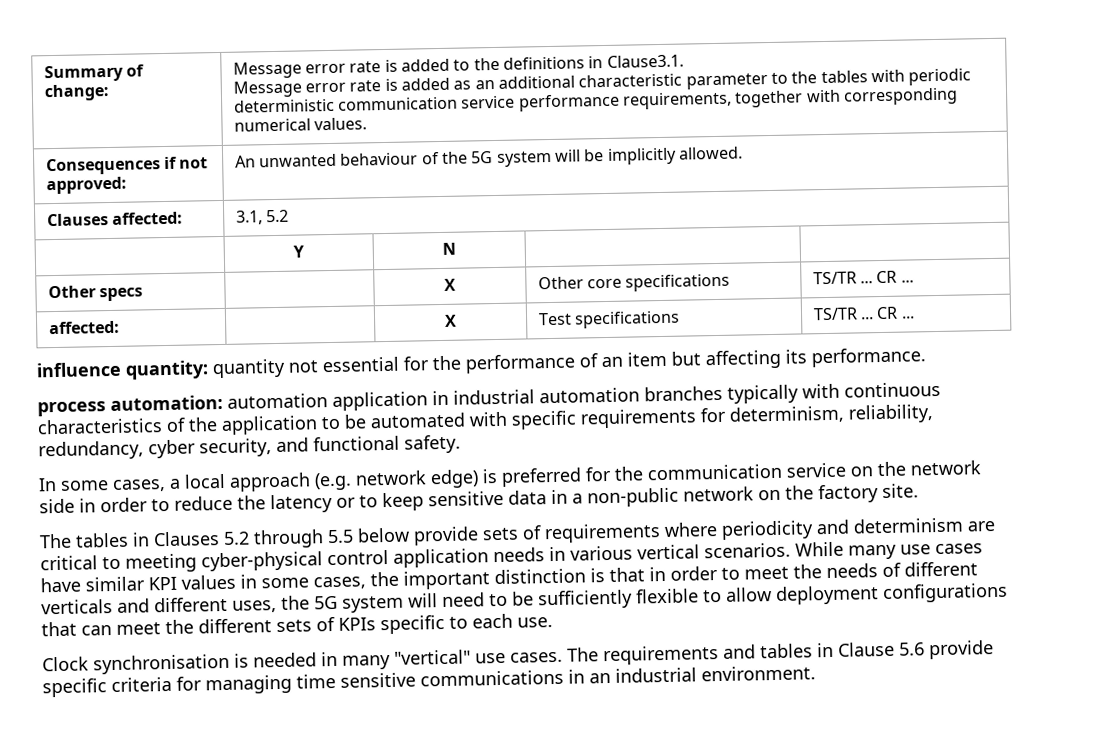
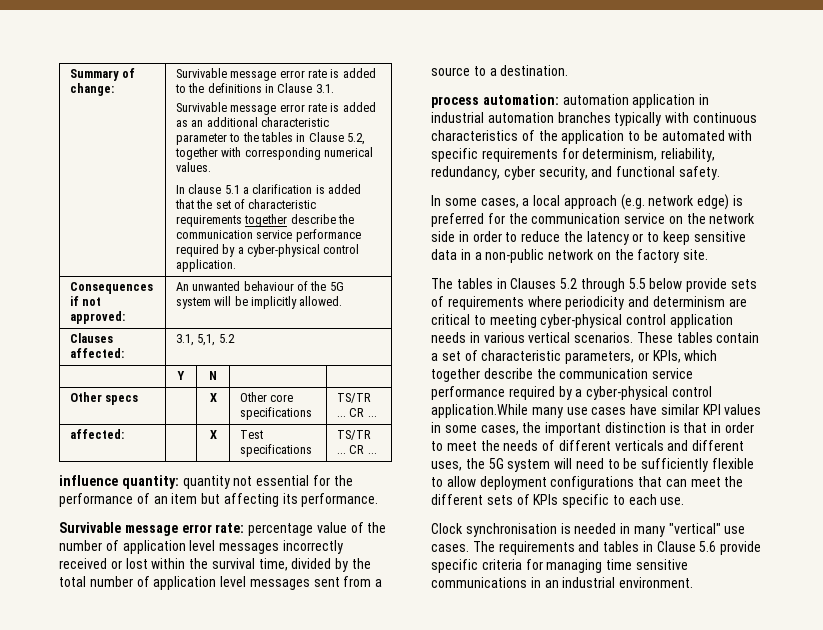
- Message error rate is added to the definitions in Clause3.1.
- Message error rate is added as an additional characteristic parameter to the tables with periodic deterministic communication service performance requirements, together with corresponding numerical values.
+ Survivable message error rate is added to the definitions in Clause 3.1.
+ Survivable message error rate is added as an additional characteristic parameter to the tables in Clause 5.2, together with corresponding numerical values.
+ In clause 5.1 a clarification is added that the set of characteristic requirements together describe the communication service performance required by a cyber-physical control application.
- Clauses affected: | 3.1, 5.2
+ Clauses affected: | 3.1, 5,1, 5.2
+ Survivable message error rate: percentage value of the number of application level messages incorrectly received or lost within the survival time, divided by the total number of application level messages sent from a source to a destination.
- While many use cases have similar KPI values in some cases, the important distinction is that in order to meet the needs of different verticals and different uses, the 5G system will need to be sufficiently flexible to allow deployment configurations that can meet the different sets of KPIs specific to each use.
+ These tables contain a set of characteristic parameters, or KPIs, which together describe the communication service performance required by a cyber-physical control application.While many use cases have similar KPI values in some cases, the important distinction is that in order to meet the needs of different verticals and different uses, the 5G system will need to be sufficiently flexible to allow deployment configurations that can meet the different sets of KPIs specific to each use.

